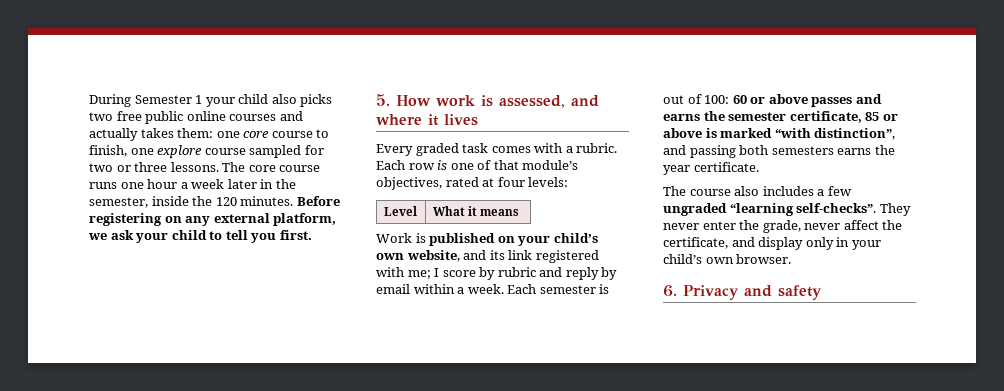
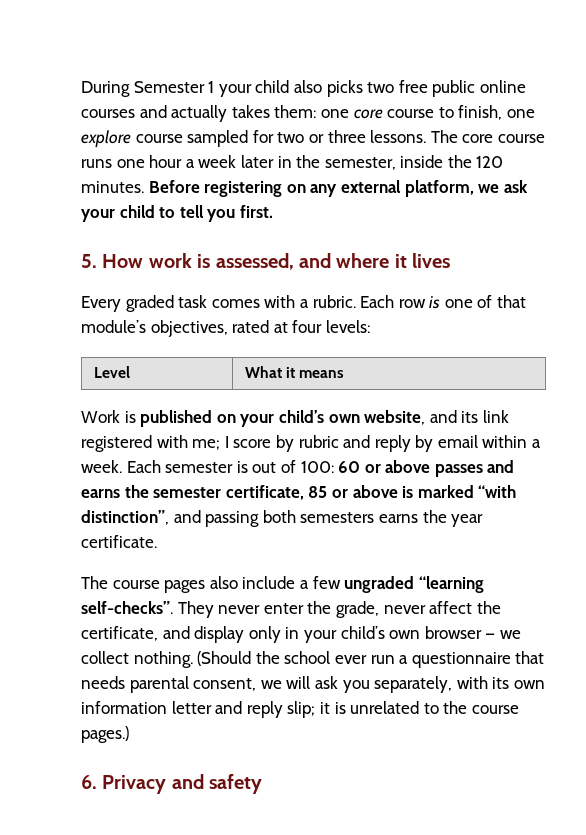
- The course also includes a few ungraded “learning self-checks”.
+ The course pages also include a few ungraded “learning self-checks”.
- They never enter the grade, never affect the certificate, and display only in your child’s own browser.
+ They never enter the grade, never affect the certificate, and display only in your child’s own browser — we collect nothing. (Should the school ever run a questionnaire that needs parental consent, we will ask you separately, with its own information letter and reply slip; it is unrelated to the course pages.)

